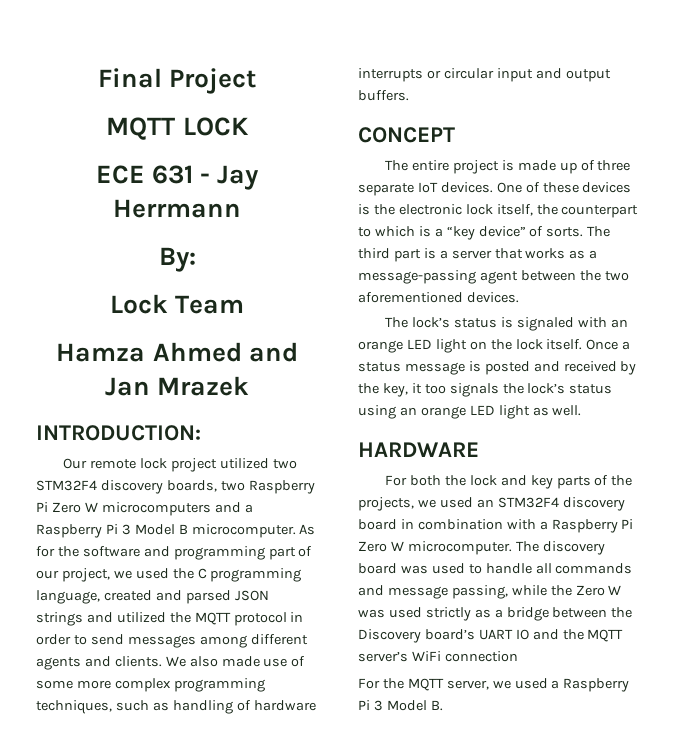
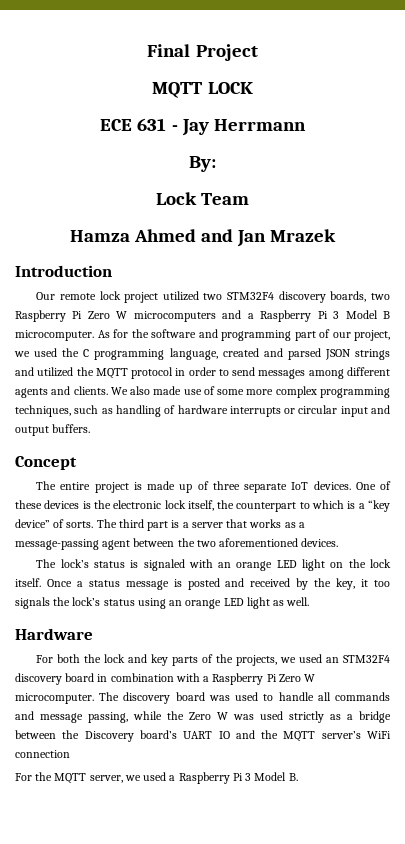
- INTRODUCTION:
+ Introduction
- CONCEPT
+ Concept
- HARDWARE
+ Hardware

